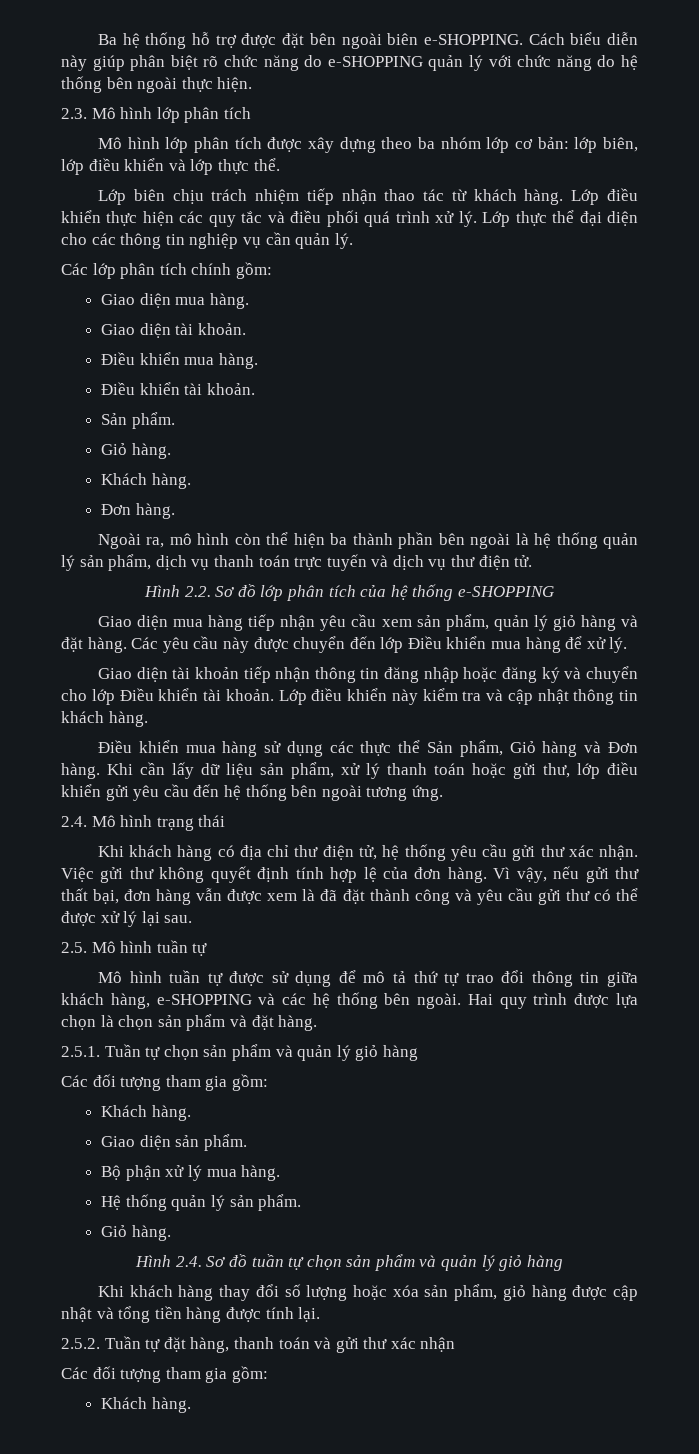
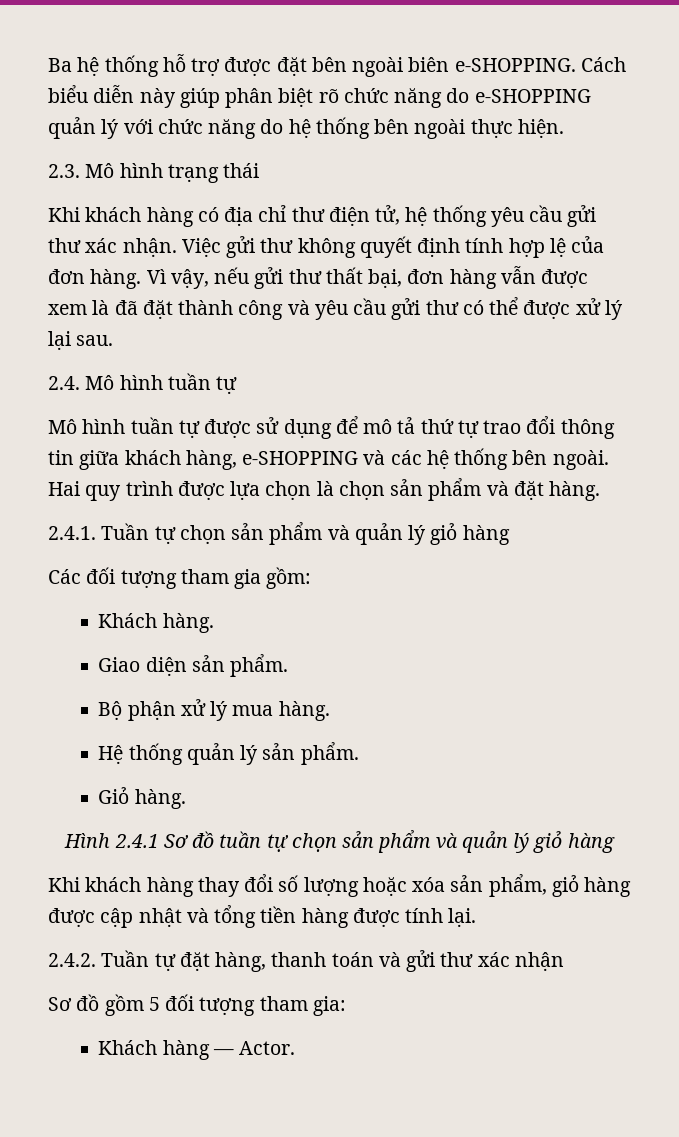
- 2.3. Mô hình lớp phân tích
- Mô hình lớp phân tích được xây dựng theo ba nhóm lớp cơ bản: lớp biên, lớp điều khiển và lớp thực thể.
- Lớp biên chịu trách nhiệm tiếp nhận thao tác từ khách hàng. Lớp điều khiển thực hiện các quy tắc và điều phối quá trình xử lý. Lớp thực thể đại diện cho các thông tin nghiệp vụ cần quản lý.
- Các lớp phân tích chính gồm:
- Giao diện mua hàng.
- Giao diện tài khoản.
- Điều khiển mua hàng.
- Điều khiển tài khoản.
- Sản phẩm.
- Giỏ hàng.
- Khách hàng.
- Đơn hàng.
- Ngoài ra, mô hình còn thể hiện ba thành phần bên ngoài là hệ thống quản lý sản phẩm, dịch vụ thanh toán trực tuyến và dịch vụ thư điện tử.
- Hình 2.2. Sơ đồ lớp phân tích của hệ thống e-SHOPPING
- Giao diện mua hàng tiếp nhận yêu cầu xem sản phẩm, quản lý giỏ hàng và đặt hàng. Các yêu cầu này được chuyển đến lớp Điều khiển mua hàng để xử lý.
- Giao diện tài khoản tiếp nhận thông tin đăng nhập hoặc đăng ký và chuyển cho lớp Điều khiển tài khoản. Lớp điều khiển này kiểm tra và cập nhật thông tin khách hàng.
- Điều khiển mua hàng sử dụng các thực thể Sản phẩm, Giỏ hàng và Đơn hàng. Khi cần lấy dữ liệu sản phẩm, xử lý thanh toán hoặc gửi thư, lớp điều khiển gửi yêu cầu đến hệ thống bên ngoài tương ứng.
- 2.4. Mô hình trạng thái
+ 2.3. Mô hình trạng thái
- 2.5. Mô hình tuần tự
+ 2.4. Mô hình tuần tự
- 2.5.1. Tuần tự chọn sản phẩm và quản lý giỏ hàng
+ 2.4.1. Tuần tự chọn sản phẩm và quản lý giỏ hàng
- Hình 2.4. Sơ đồ tuần tự chọn sản phẩm và quản lý giỏ hàng
+ Hình 2.4.1 Sơ đồ tuần tự chọn sản phẩm và quản lý giỏ hàng
- 2.5.2. Tuần tự đặt hàng, thanh toán và gửi thư xác nhận
- Các đối tượng tham gia gồm:
- Khách hàng.
+ 2.4.2. Tuần tự đặt hàng, thanh toán và gửi thư xác nhận
+ Sơ đồ gồm 5 đối tượng tham gia:
+ Khách hàng — Actor.

